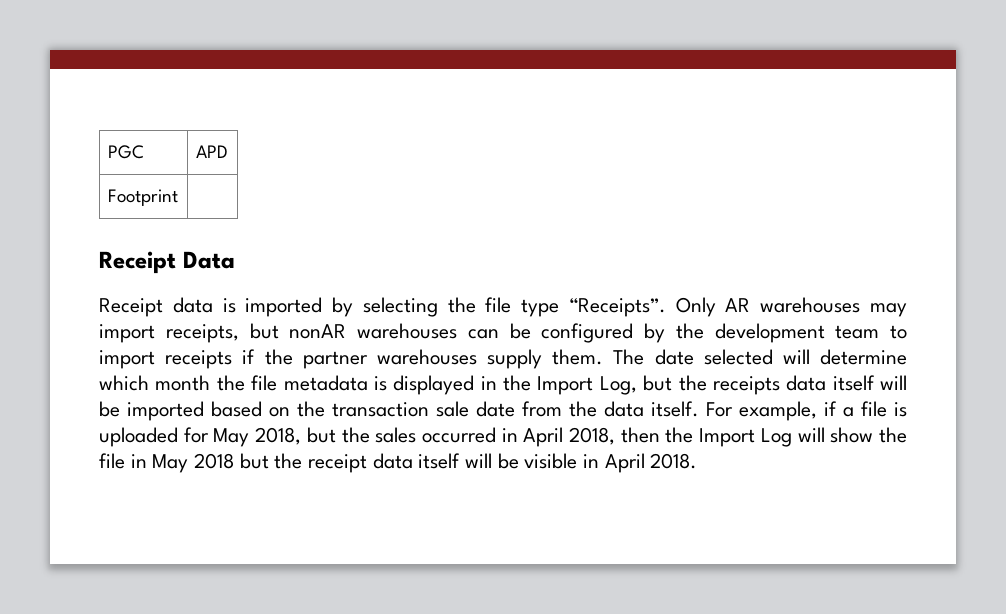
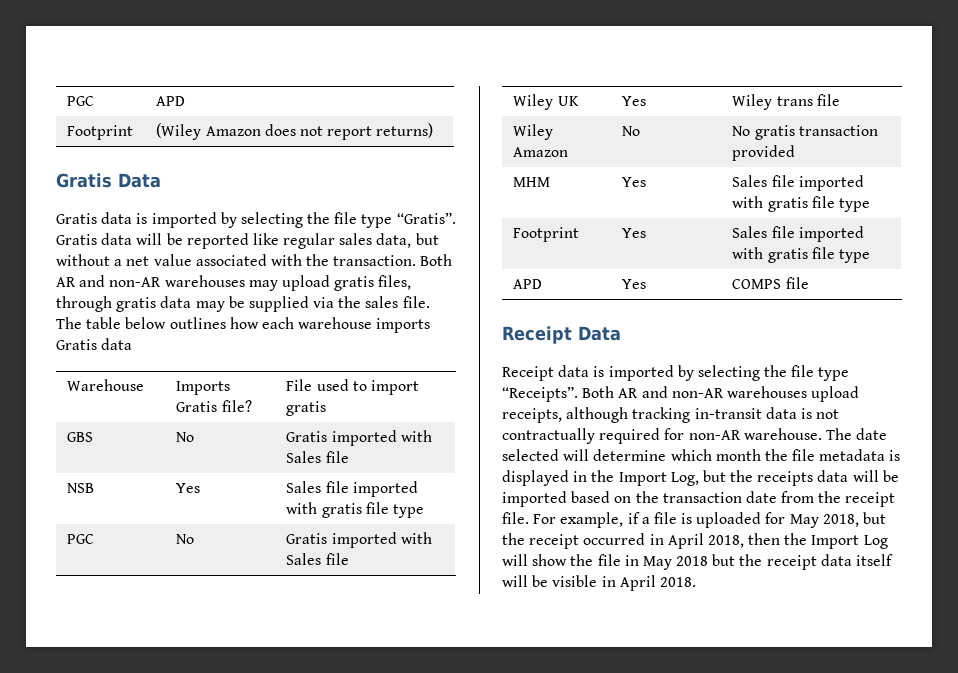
- Footprint |
+ Footprint | (Wiley Amazon does not report returns)
+ Gratis Data
+ Gratis data is imported by selecting the file type “Gratis”. Gratis data will be reported like regular sales data, but without a net value associated with the transaction. Both AR and non-AR warehouses may upload gratis files, through gratis data may be supplied via the sales file. The table below outlines how each warehouse imports Gratis data
+ Warehouse | Imports Gratis file? | File used to import gratis
+ GBS | No | Gratis imported with Sales file
+ NSB | Yes | Sales file imported with gratis file type
+ PGC | No | Gratis imported with Sales file
+ Wiley UK | Yes | Wiley trans file
+ Wiley Amazon | No | No gratis transaction provided
+ MHM | Yes | Sales file imported with gratis file type
+ Footprint | Yes | Sales file imported with gratis file type
+ APD | Yes | COMPS file
- Only AR warehouses may import receipts, but nonAR warehouses can be configured by the development team to import receipts if the partner warehouses supply them.
+ Both AR and non-AR warehouses upload receipts, although tracking in-transit data is not contractually required for non-AR warehouse.
- The date selected will determine which month the file metadata is displayed in the Import Log, but the receipts data itself will be imported based on the transaction sale date from the data itself.
+ The date selected will determine which month the file metadata is displayed in the Import Log, but the receipts data will be imported based on the transaction date from the receipt file.
- For example, if a file is uploaded for May 2018, but the sales occurred in April 2018, then the Import Log will show the file in May 2018 but the receipt data itself will be visible in April 2018.
+ For example, if a file is uploaded for May 2018, but the receipt occurred in April 2018, then the Import Log will show the file in May 2018 but the receipt data itself will be visible in April 2018.

